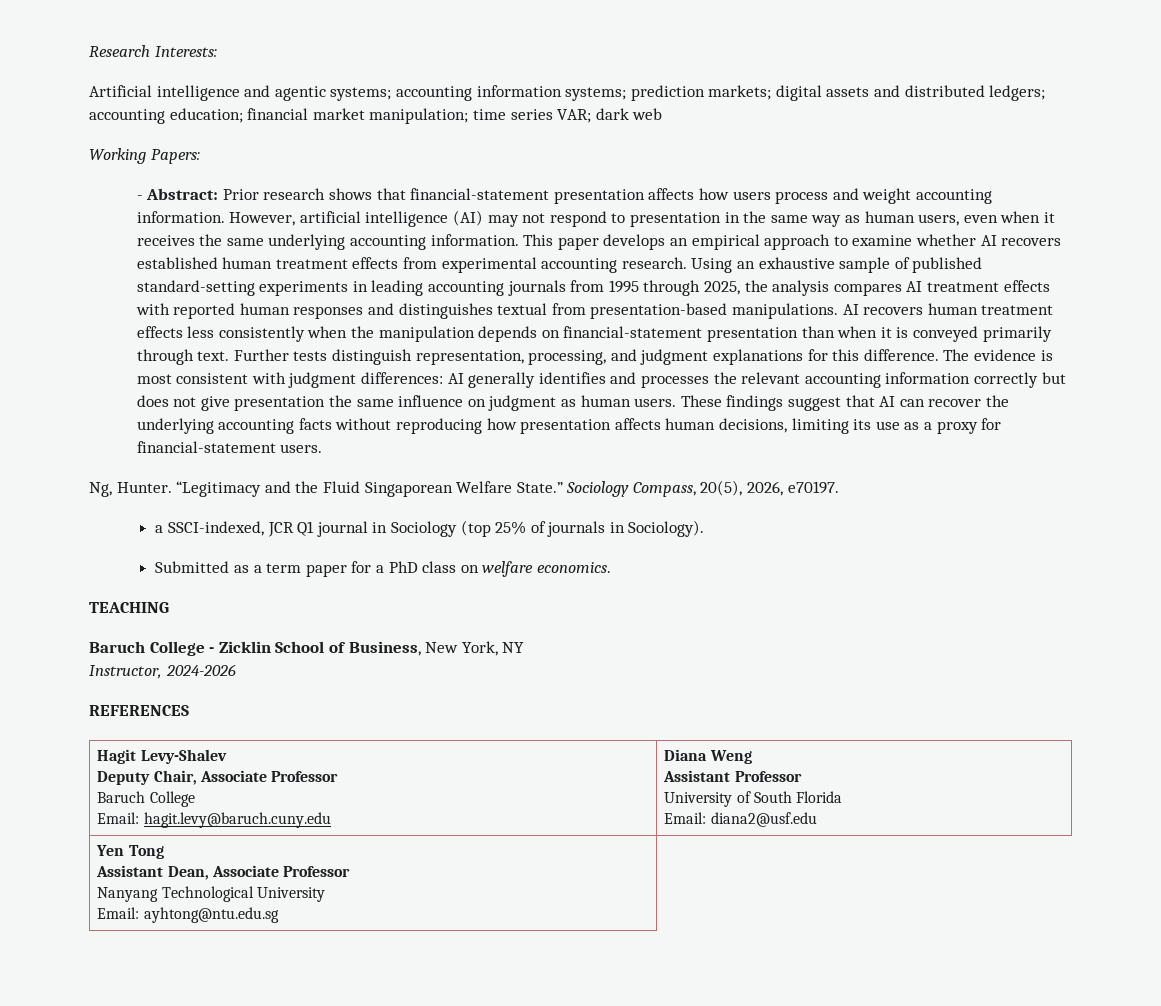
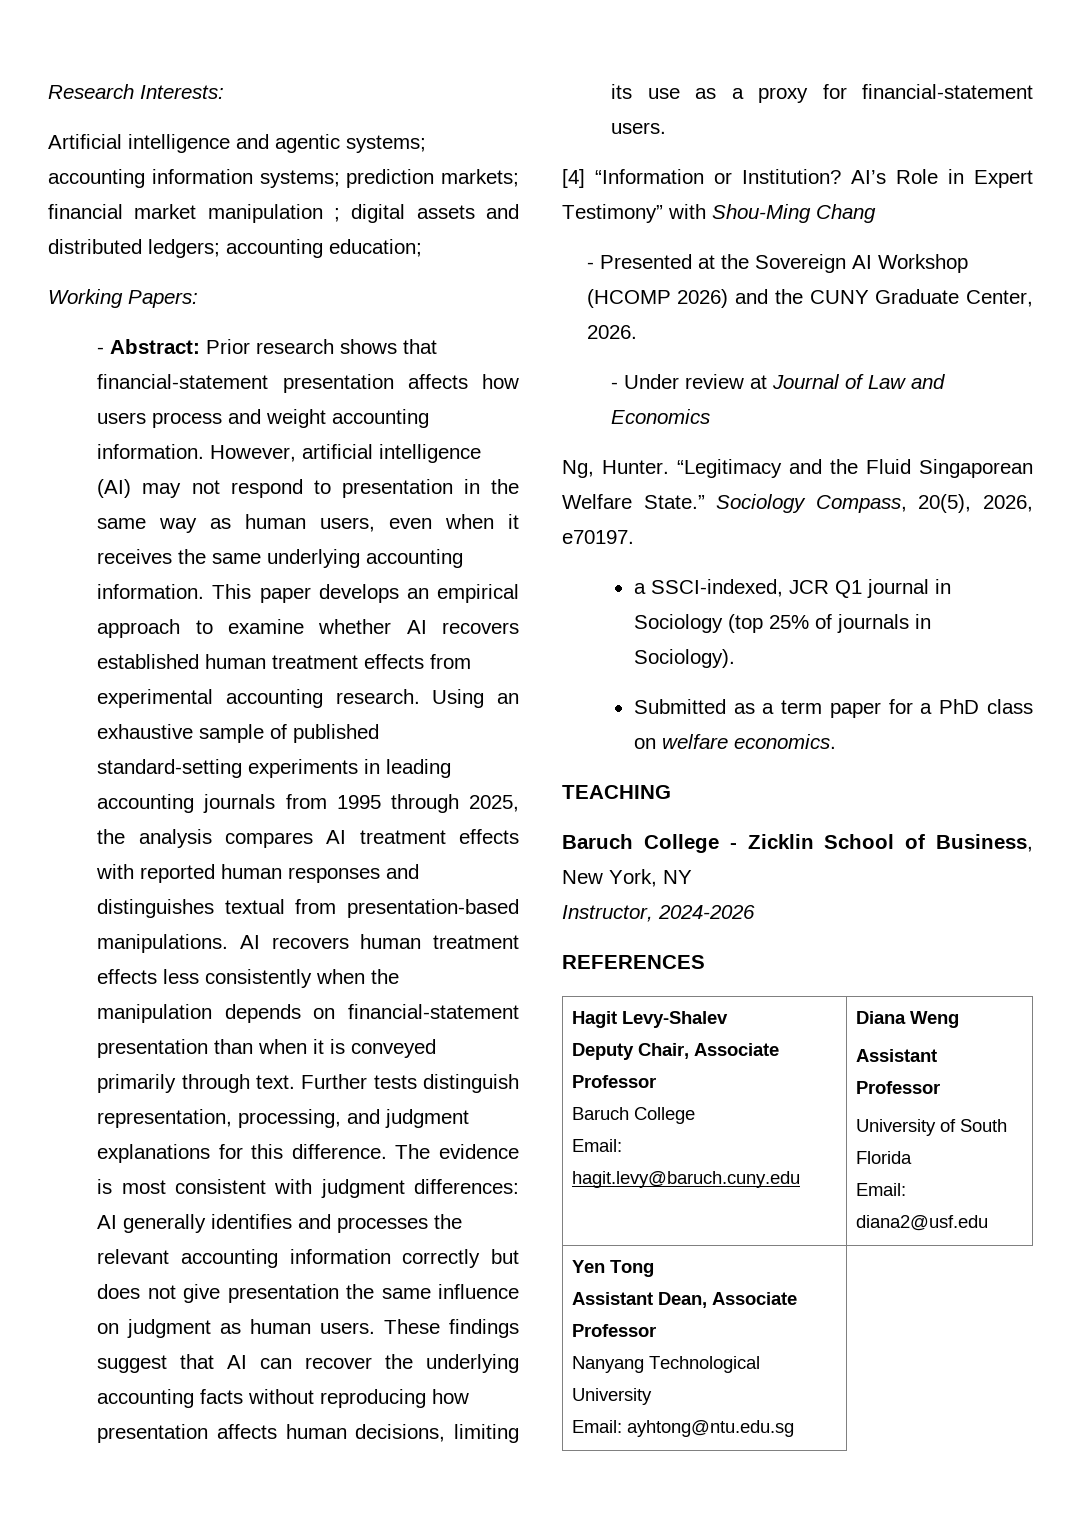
- Artificial intelligence and agentic systems; accounting information systems; prediction markets; digital assets and distributed ledgers; accounting education; financial market manipulation; time series VAR; dark web
+ Artificial intelligence and agentic systems; accounting information systems; prediction markets; financial market manipulation ; digital assets and distributed ledgers; accounting education;
+ [4] “Information or Institution? AI’s Role in Expert Testimony” with Shou-Ming Chang
+ - Presented at the Sovereign AI Workshop (HCOMP 2026) and the CUNY Graduate Center, 2026.
+ - Under review at Journal of Law and Economics

